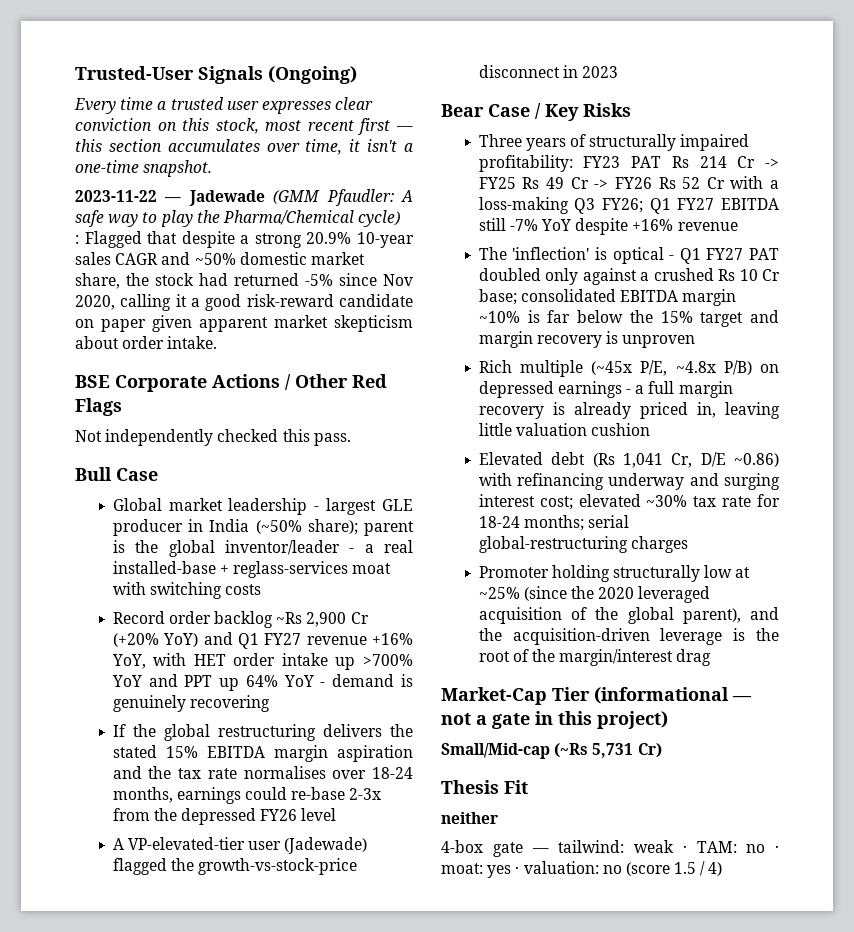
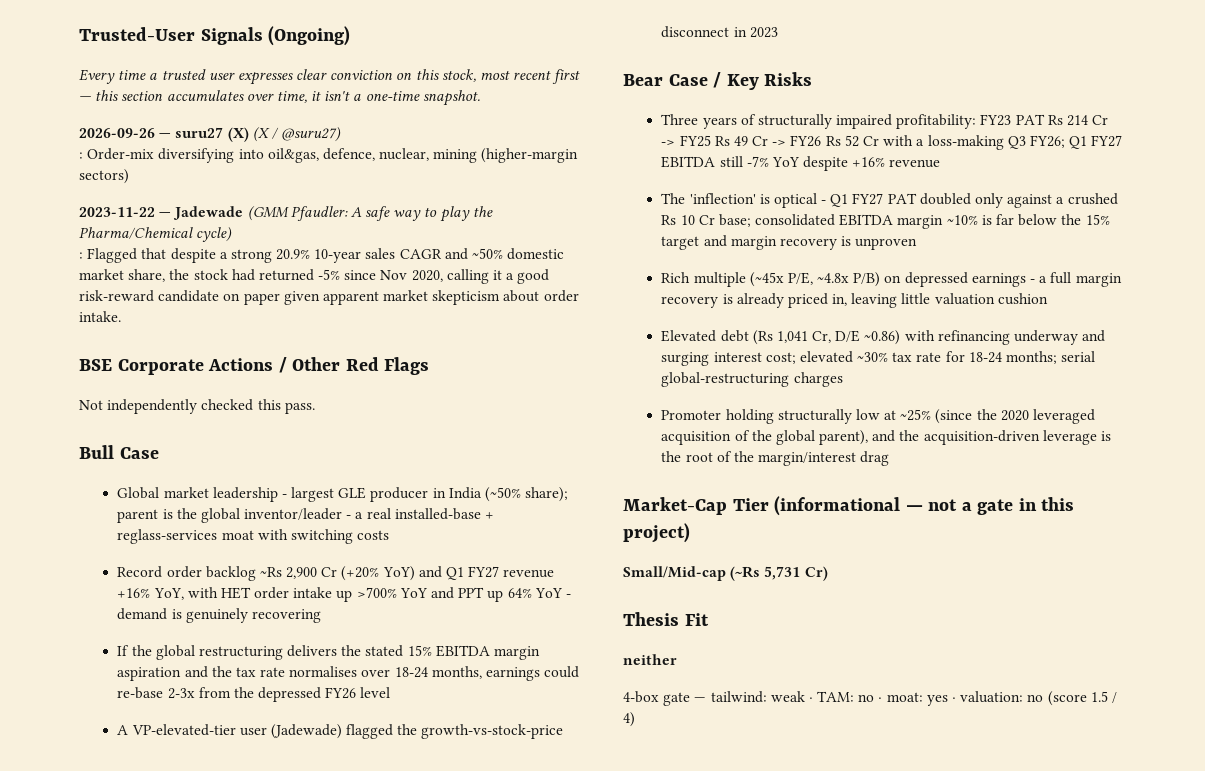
+ 2026-09-26 — suru27 (X) (X / @suru27)
+ : Order-mix diversifying into oil&gas, defence, nuclear, mining (higher-margin sectors)

